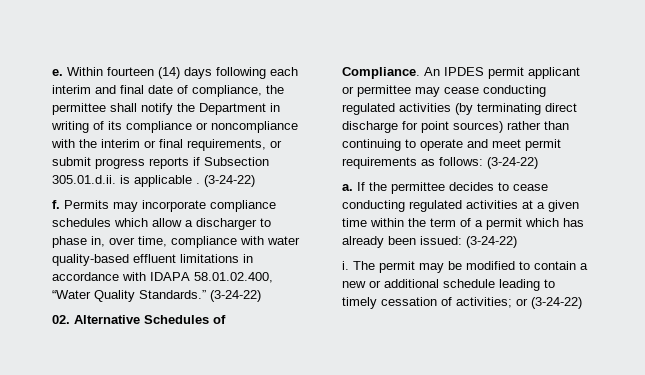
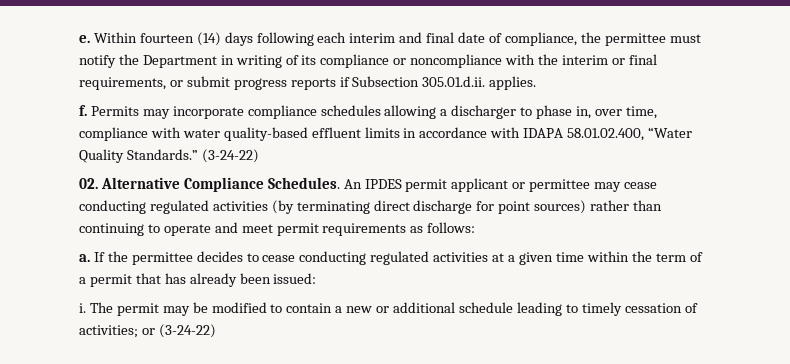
- Within fourteen (14) days following each interim and final date of compliance, the permittee shall notify the Department in writing of its compliance or noncompliance with the interim or final requirements, or submit progress reports if Subsection 305.01.d.ii. is applicable . (3-24-22)
+ Within fourteen (14) days following each interim and final date of compliance, the permittee must notify the Department in writing of its compliance or noncompliance with the interim or final requirements, or submit progress reports if Subsection 305.01.d.ii. applies.
- Permits may incorporate compliance schedules which allow a discharger to phase in, over time, compliance with water quality-based effluent limitations in accordance with IDAPA 58.01.02.400, “Water Quality Standards.”
+ Permits may incorporate compliance schedules allowing a discharger to phase in, over time, compliance with water quality-based effluent limits in accordance with IDAPA 58.01.02.400, “Water Quality Standards.”
- 02. Alternative Schedules of Compliance.
+ 02. Alternative Compliance Schedules.
- An IPDES permit applicant or permittee may cease conducting regulated activities (by terminating direct discharge for point sources) rather than continuing to operate and meet permit requirements as follows: (3-24-22)
+ An IPDES permit applicant or permittee may cease conducting regulated activities (by terminating direct discharge for point sources) rather than continuing to operate and meet permit requirements as follows:
- If the permittee decides to cease conducting regulated activities at a given time within the term of a permit which has already been issued: (3-24-22)
+ If the permittee decides to cease conducting regulated activities at a given time within the term of a permit that has already been issued:

